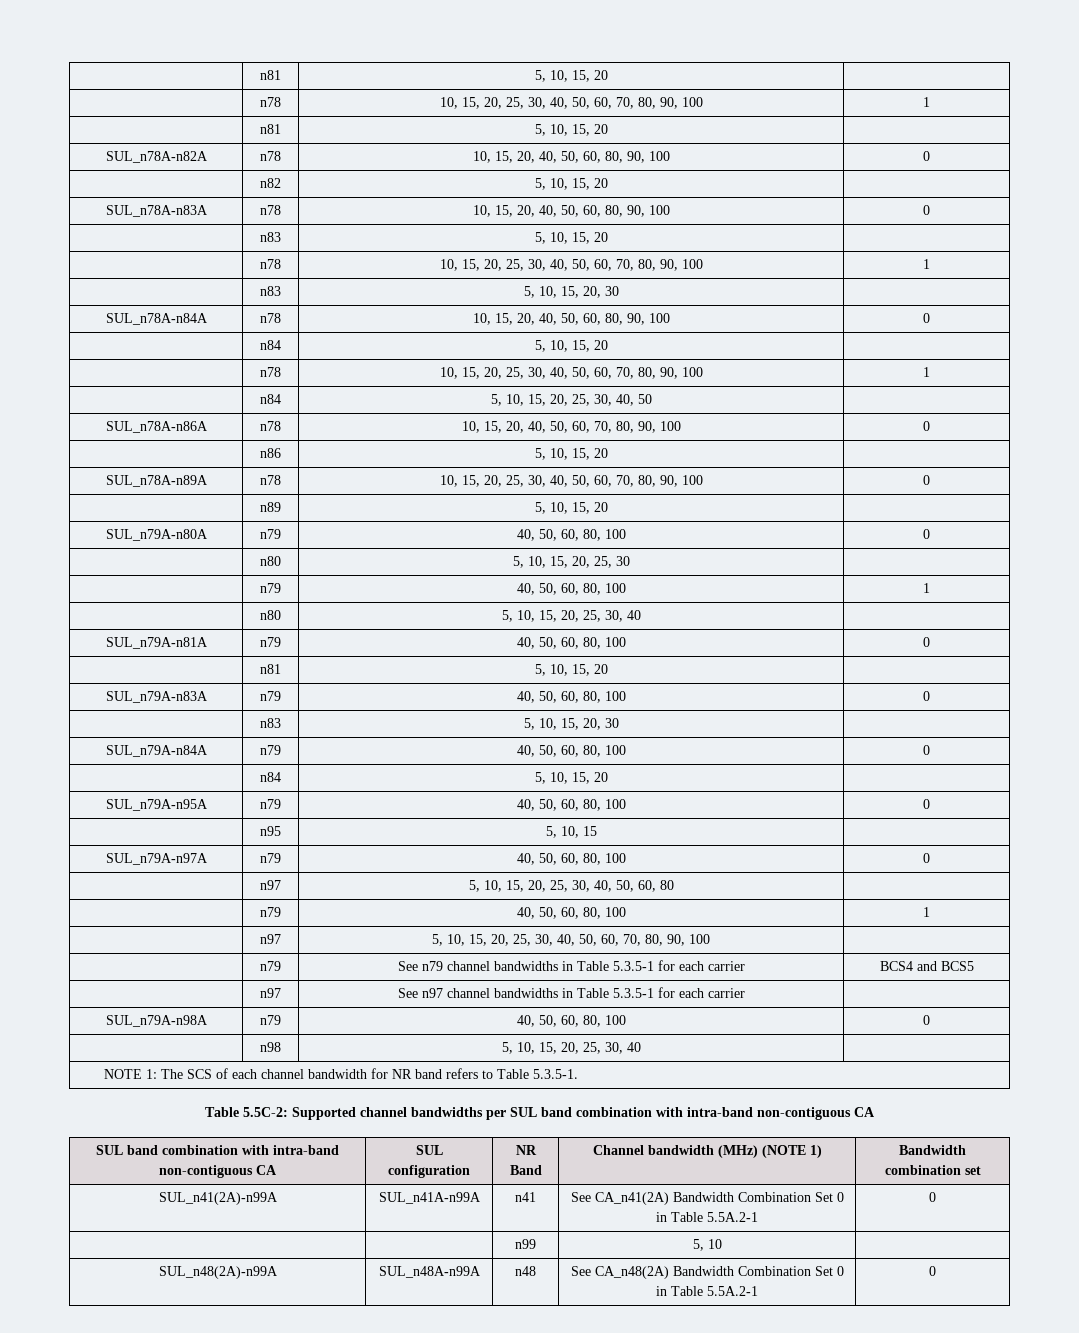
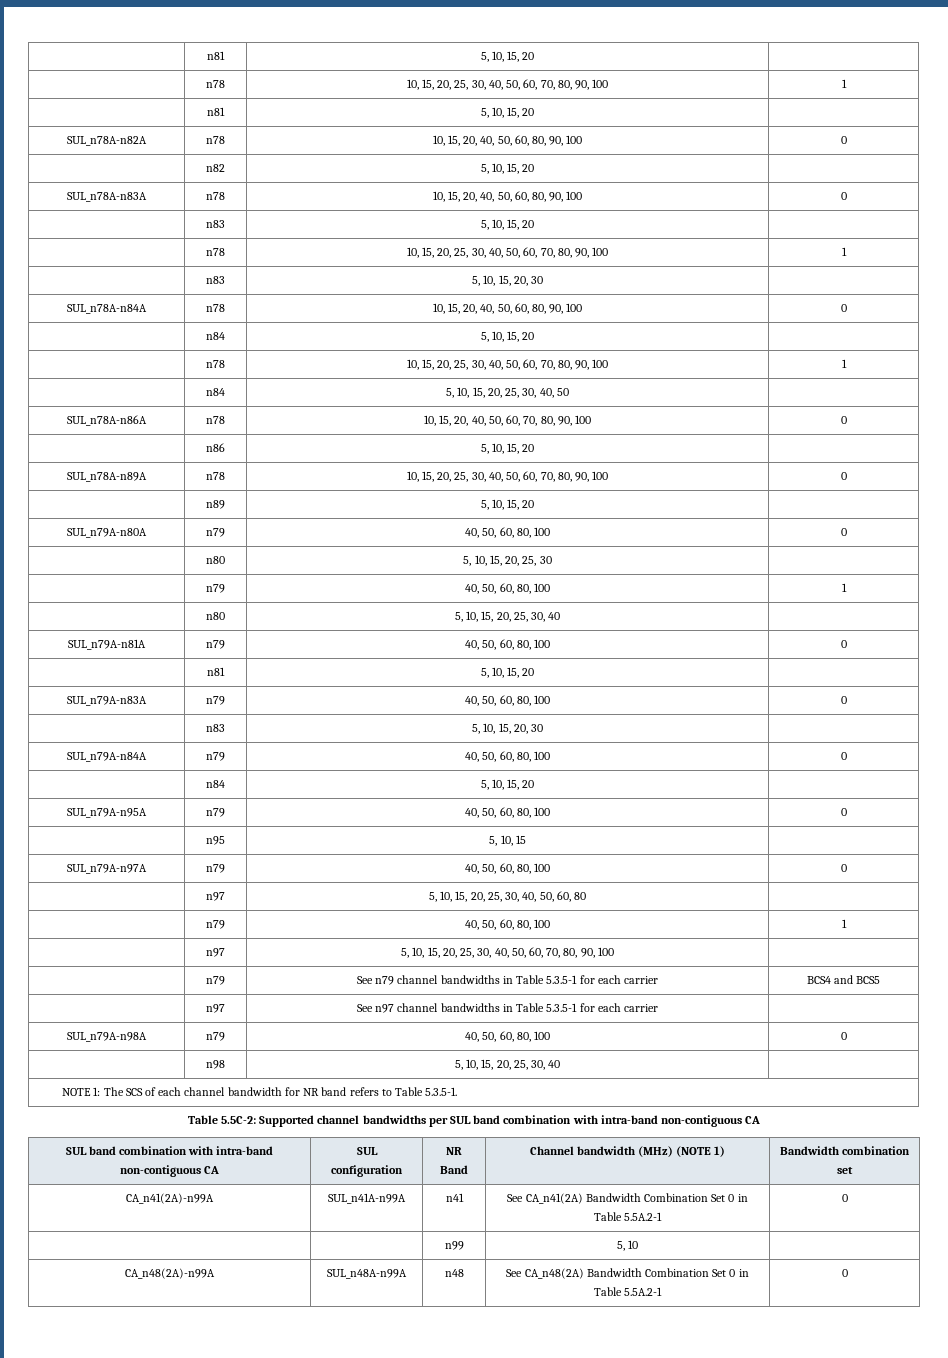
- SUL_n41(2A)-n99A | SUL_n41A-n99A | n41 | See CA_n41(2A) Bandwidth Combination Set 0 in Table 5.5A.2-1 | 0
+ CA_n41(2A)-n99A | SUL_n41A-n99A | n41 | See CA_n41(2A) Bandwidth Combination Set 0 in Table 5.5A.2-1 | 0
- SUL_n48(2A)-n99A | SUL_n48A-n99A | n48 | See CA_n48(2A) Bandwidth Combination Set 0 in Table 5.5A.2-1 | 0
+ CA_n48(2A)-n99A | SUL_n48A-n99A | n48 | See CA_n48(2A) Bandwidth Combination Set 0 in Table 5.5A.2-1 | 0

